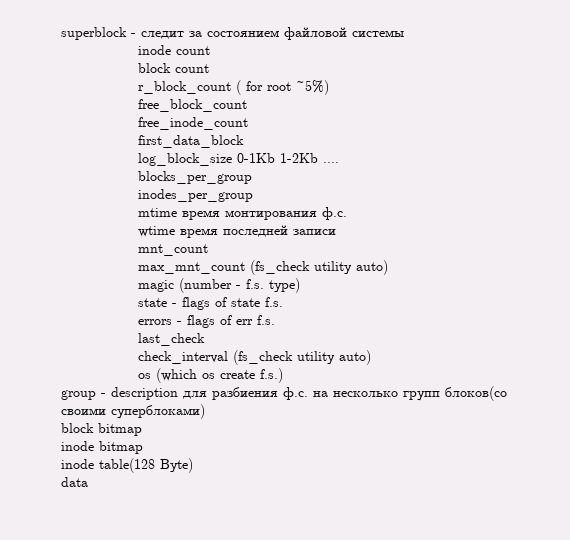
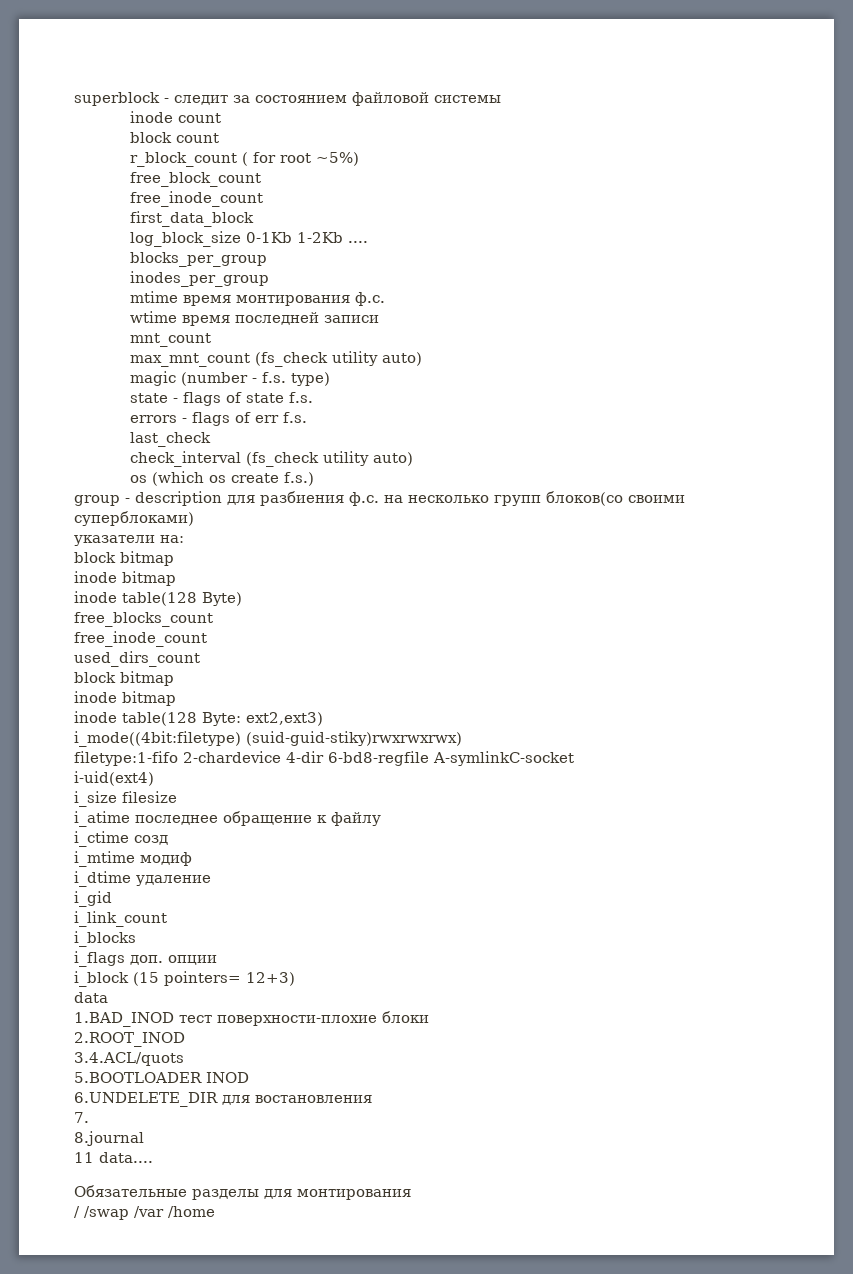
+ указатели на:
+ free_blocks_count
+ free_inode_count
+ used_dirs_count
+ block bitmap
+ inode bitmap
+ inode table(128 Byte: ext2,ext3)
+ i_mode((4bit:filetype) (suid-guid-stiky)rwxrwxrwx)
+ filetype:1-fifo 2-chardevice 4-dir 6-bd8-regfile A-symlinkC-socket
+ i-uid(ext4)
+ i_size filesize
+ i_atime последнее обращение к файлу
+ i_ctime созд
+ i_mtime модиф
+ i_dtime удаление
+ i_gid
+ i_link_count
+ i_blocks
+ i_flags доп. опции
+ i_block (15 pointers= 12+3)
  data
+ 1.BAD_INOD тест поверхности-плохие блоки
+ 2.ROOT_INOD
+ 3.4.ACL/quots
+ 5.BOOTLOADER INOD
+ 6.UNDELETE_DIR для востановления
+ 7.
+ 8.journal
+ 11 data....
+ Обязательные разделы для монтирования
+ / /swap /var /home

